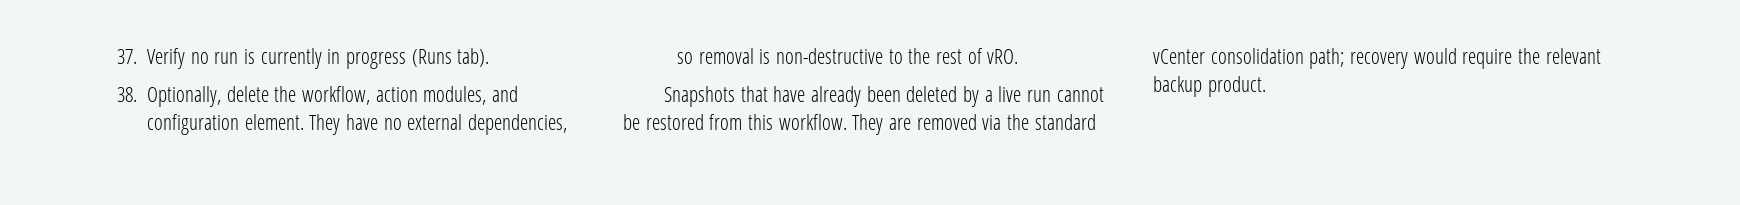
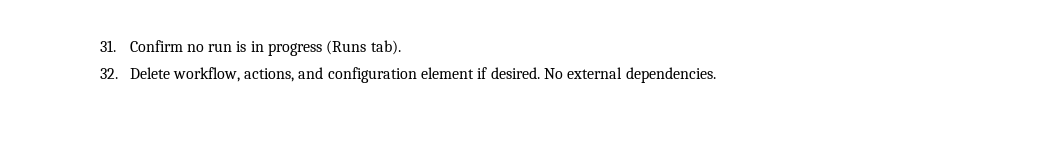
- 37. Verify no run is currently in progress (Runs tab).
+ 31. Confirm no run is in progress (Runs tab).
- 38. Optionally, delete the workflow, action modules, and configuration element. They have no external dependencies, so removal is non-destructive to the rest of vRO.
- Snapshots that have already been deleted by a live run cannot be restored from this workflow. They are removed via the standard vCenter consolidation path; recovery would require the relevant backup product.
+ 32. Delete workflow, actions, and configuration element if desired. No external dependencies.

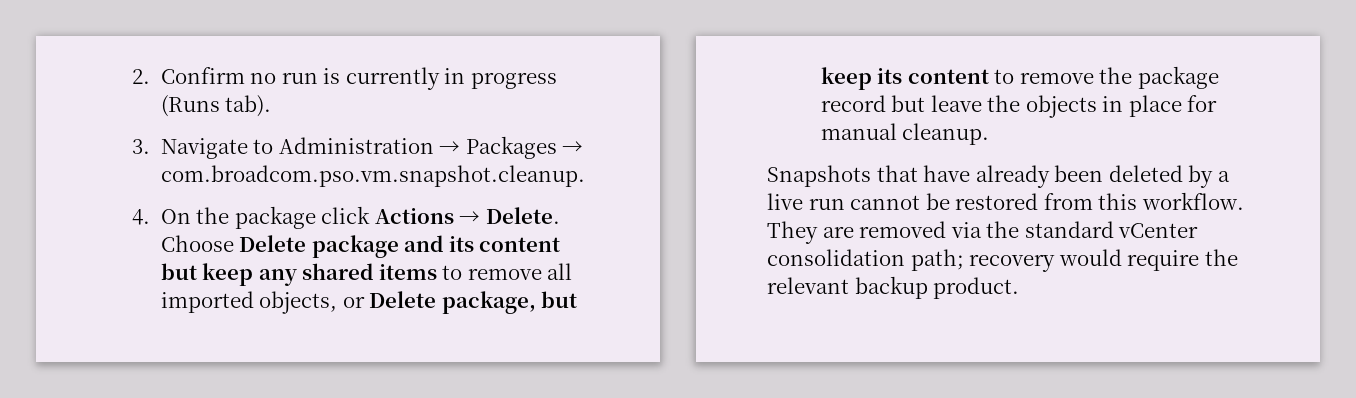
- 31. Confirm no run is in progress (Runs tab).
+ 2. Confirm no run is currently in progress (Runs tab).
- 32. Delete workflow, actions, and configuration element if desired. No external dependencies.
+ 3. Navigate to Administration → Packages → com.broadcom.pso.vm.snapshot.cleanup.
+ 4. On the package click Actions → Delete. Choose Delete package and its content but keep any shared items to remove all imported objects, or Delete package, but keep its content to remove the package record but leave the objects in place for manual cleanup.
+ Snapshots that have already been deleted by a live run cannot be restored from this workflow. They are removed via the standard vCenter consolidation path; recovery would require the relevant backup product.

